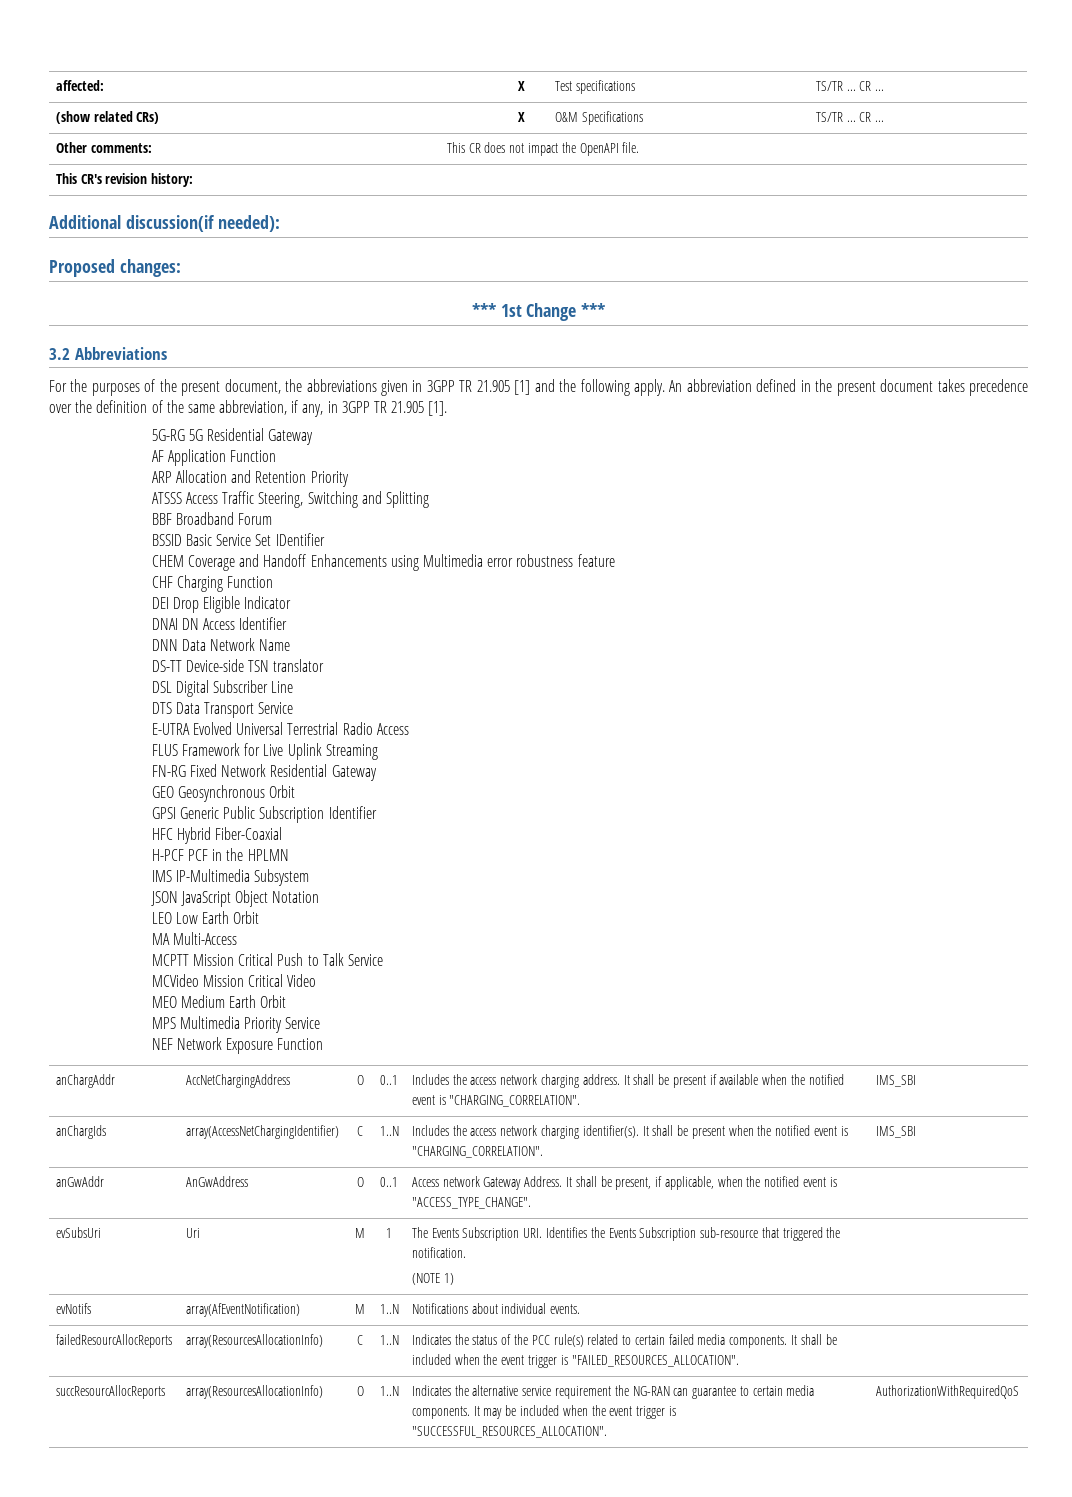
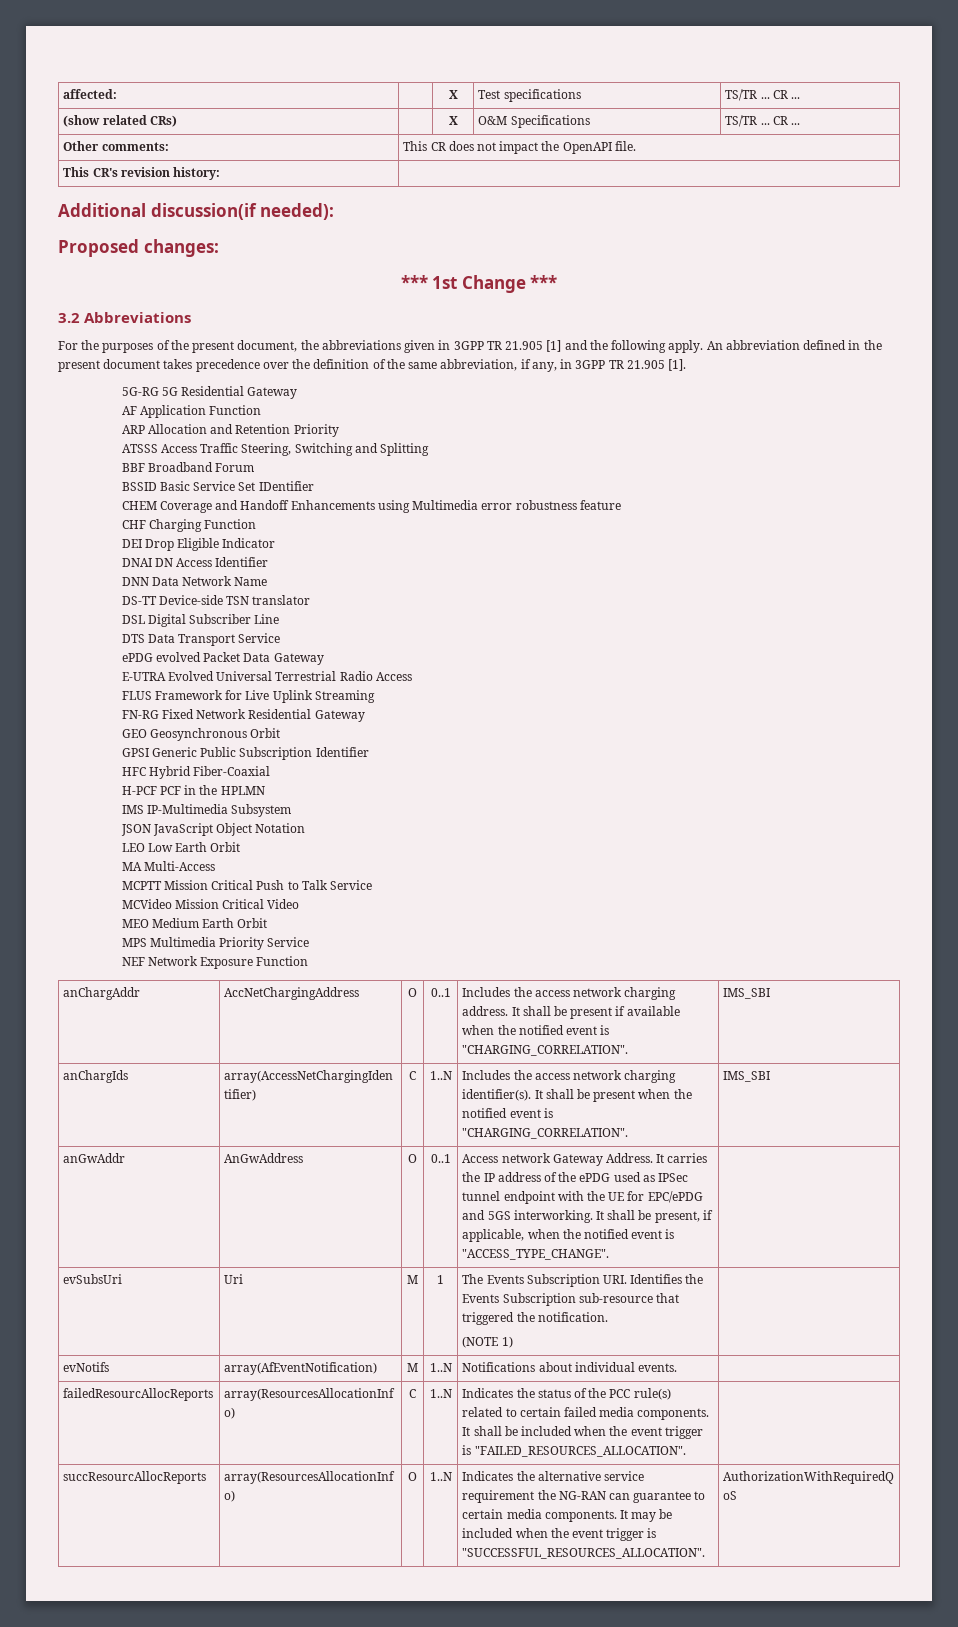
+ ePDG evolved Packet Data Gateway
- It shall be present, if applicable, when the notified event is "ACCESS_TYPE_CHANGE".
+ It carries the IP address of the ePDG used as IPSec tunnel endpoint with the UE for EPC/ePDG and 5GS interworking. It shall be present, if applicable, when the notified event is "ACCESS_TYPE_CHANGE".

